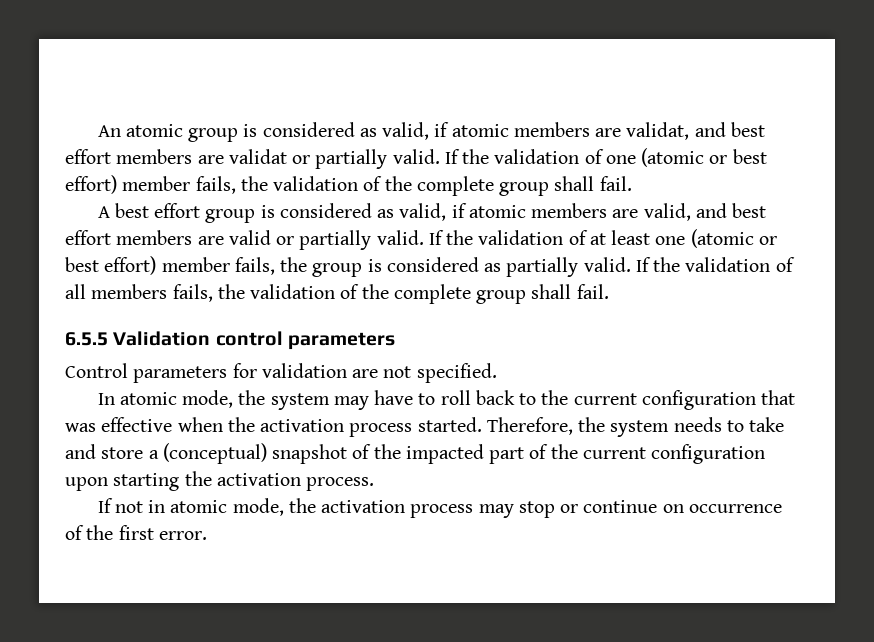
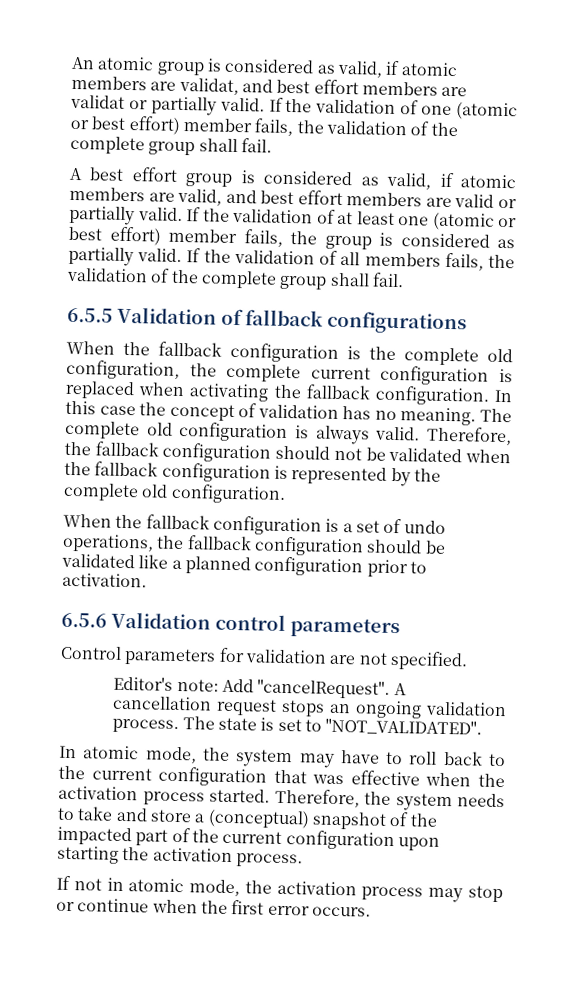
- 6.5.5 Validation control parameters
+ 6.5.5 Validation of fallback configurations
+ When the fallback configuration is the complete old configuration, the complete current configuration is replaced when activating the fallback configuration. In this case the concept of validation has no meaning. The complete old configuration is always valid. Therefore, the fallback configuration should not be validated when the fallback configuration is represented by the complete old configuration.
+ When the fallback configuration is a set of undo operations, the fallback configuration should be validated like a planned configuration prior to activation.
+ 6.5.6 Validation control parameters
+ Editor's note: Add "cancelRequest". A cancellation request stops an ongoing validation process. The state is set to "NOT_VALIDATED".
- If not in atomic mode, the activation process may stop or continue on occurrence of the first error.
+ If not in atomic mode, the activation process may stop or continue when the first error occurs.

